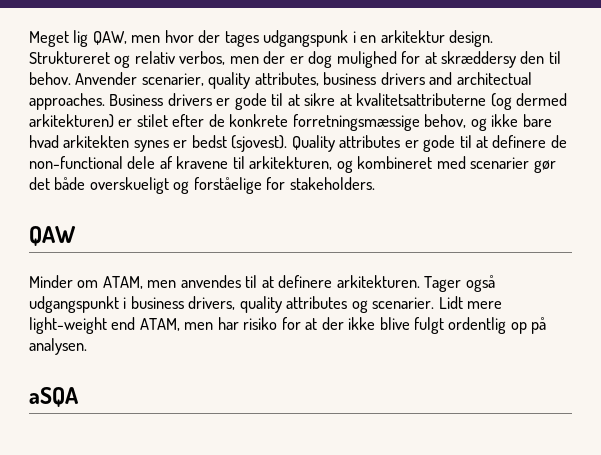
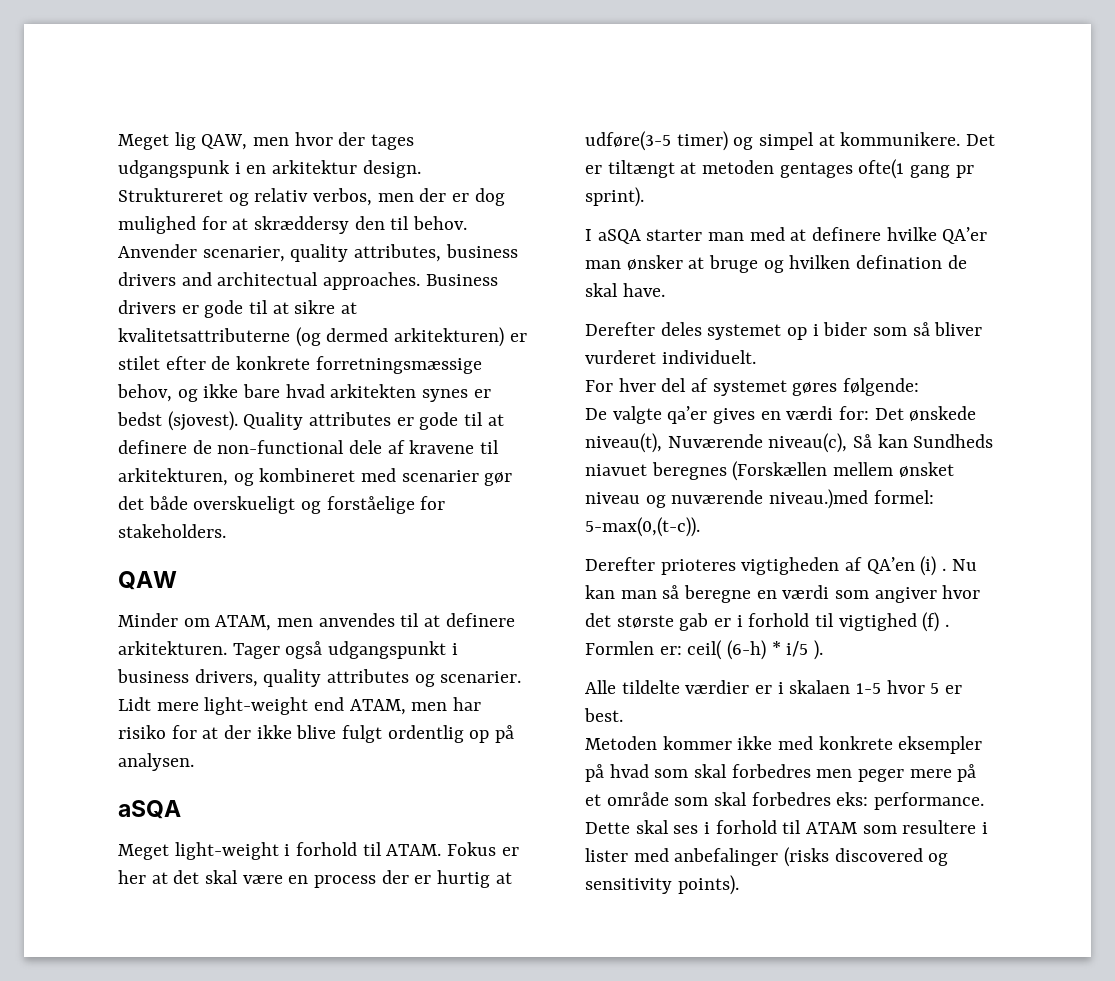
+ Meget light-weight i forhold til ATAM. Fokus er her at det skal være en process der er hurtig at udføre(3-5 timer) og simpel at kommunikere. Det er tiltængt at metoden gentages ofte(1 gang pr sprint).
+ I aSQA starter man med at definere hvilke QA’er man ønsker at bruge og hvilken defination de skal have.
+ Derefter deles systemet op i bider som så bliver vurderet individuelt.
+ For hver del af systemet gøres følgende:
+ De valgte qa’er gives en værdi for: Det ønskede niveau(t), Nuværende niveau(c), Så kan Sundheds niavuet beregnes (Forskællen mellem ønsket niveau og nuværende niveau.)med formel: 5-max(0,(t-c)).
+ Derefter prioteres vigtigheden af QA’en (i) . Nu kan man så beregne en værdi som angiver hvor det største gab er i forhold til vigtighed (f) . Formlen er: ceil( (6-h) * i/5 ).
+ Alle tildelte værdier er i skalaen 1-5 hvor 5 er best.
+ Metoden kommer ikke med konkrete eksempler på hvad som skal forbedres men peger mere på et område som skal forbedres eks: performance. Dette skal ses i forhold til ATAM som resultere i lister med anbefalinger (risks discovered og sensitivity points).

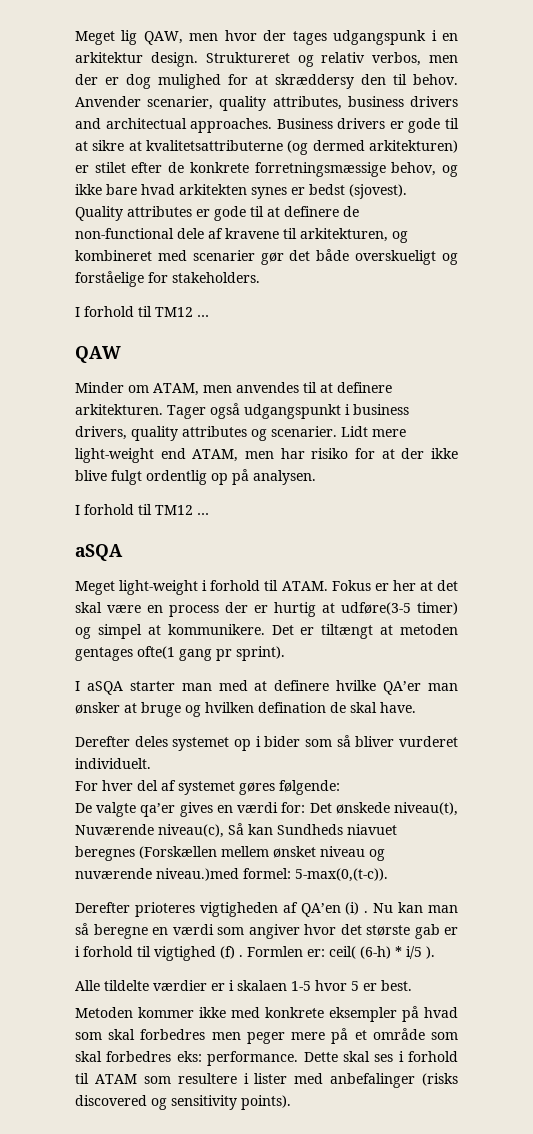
  Quality attributes er gode til at definere de non-functional dele af kravene til arkitekturen, og kombineret med scenarier gør det både overskueligt og forståelige for stakeholders.
+ I forhold til TM12 …
  Lidt mere light-weight end ATAM, men har risiko for at der ikke blive fulgt ordentlig op på analysen.
+ I forhold til TM12 …

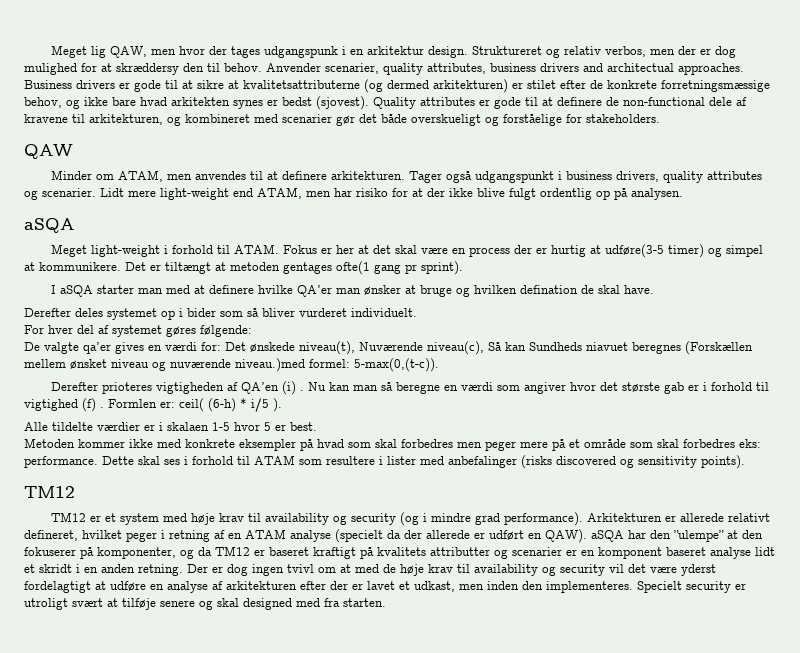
  Quality attributes er gode til at definere de non-functional dele af kravene til arkitekturen, og kombineret med scenarier gør det både overskueligt og forståelige for stakeholders.
- I forhold til TM12 …
  Lidt mere light-weight end ATAM, men har risiko for at der ikke blive fulgt ordentlig op på analysen.
- I forhold til TM12 …
  Dette skal ses i forhold til ATAM som resultere i lister med anbefalinger (risks discovered og sensitivity points).
+ TM12
+ TM12 er et system med høje krav til availability og security (og i mindre grad performance). Arkitekturen er allerede relativt defineret, hvilket peger i retning af en ATAM analyse (specielt da der allerede er udført en QAW). aSQA har den ”ulempe” at den fokuserer på komponenter, og da TM12 er baseret kraftigt på kvalitets attributter og scenarier er en komponent baseret analyse lidt et skridt i en anden retning. Der er dog ingen tvivl om at med de høje krav til availability og security vil det være yderst fordelagtigt at udføre en analyse af arkitekturen efter der er lavet et udkast, men inden den implementeres. Specielt security er utroligt svært at tilføje senere og skal designed med fra starten.

